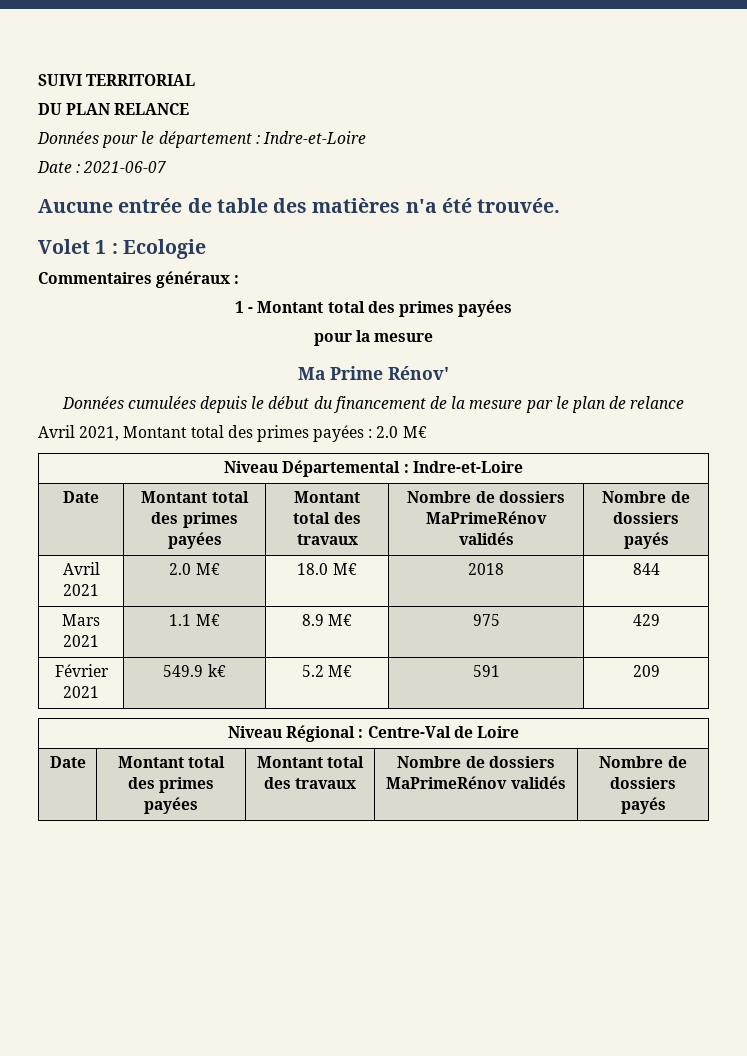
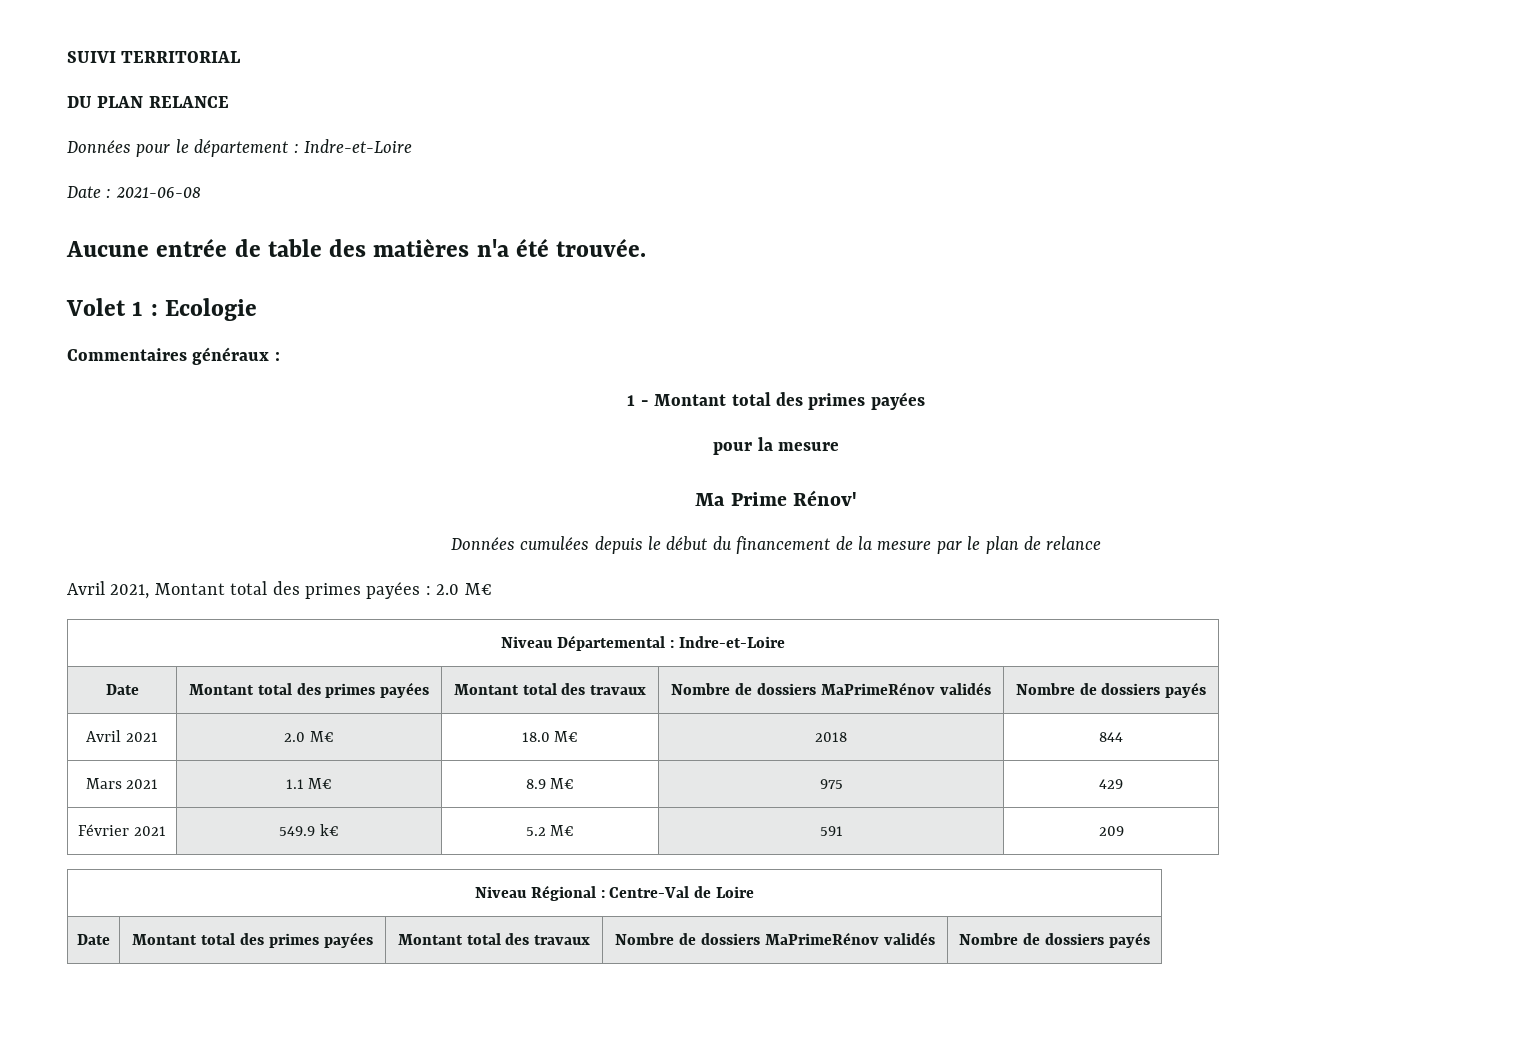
- Date : 2021-06-07
+ Date : 2021-06-08

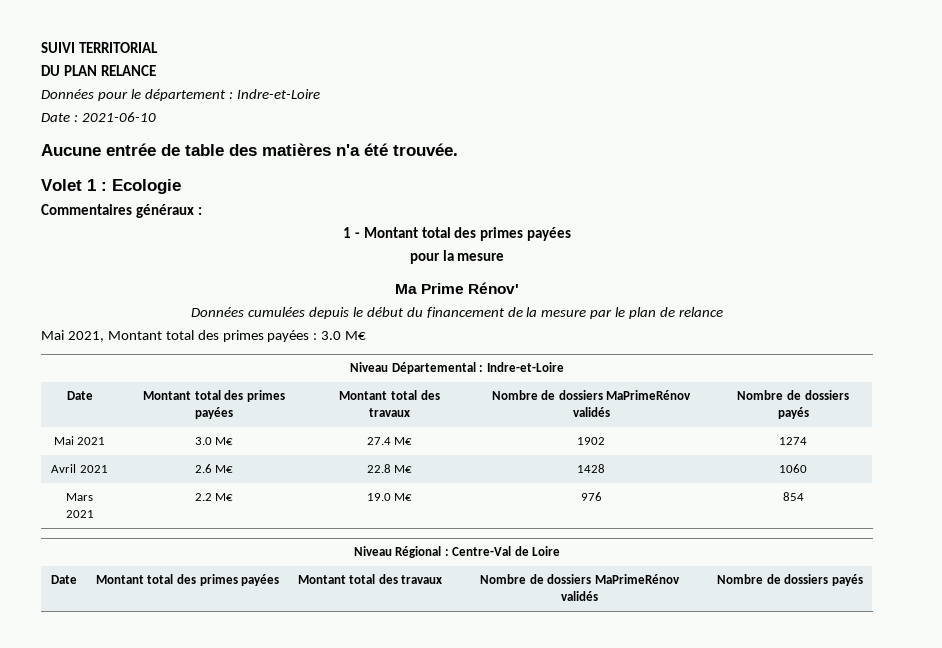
- Date : 2021-06-08
+ Date : 2021-06-10
- Avril 2021, Montant total des primes payées : 2.0 M€
+ Mai 2021, Montant total des primes payées : 3.0 M€
+ Mai 2021 | 3.0 M€ | 27.4 M€ | 1902 | 1274
- Avril 2021 | 2.0 M€ | 18.0 M€ | 2018 | 844
+ Avril 2021 | 2.6 M€ | 22.8 M€ | 1428 | 1060
- Mars 2021 | 1.1 M€ | 8.9 M€ | 975 | 429
- Février 2021 | 549.9 k€ | 5.2 M€ | 591 | 209
+ Mars 2021 | 2.2 M€ | 19.0 M€ | 976 | 854

